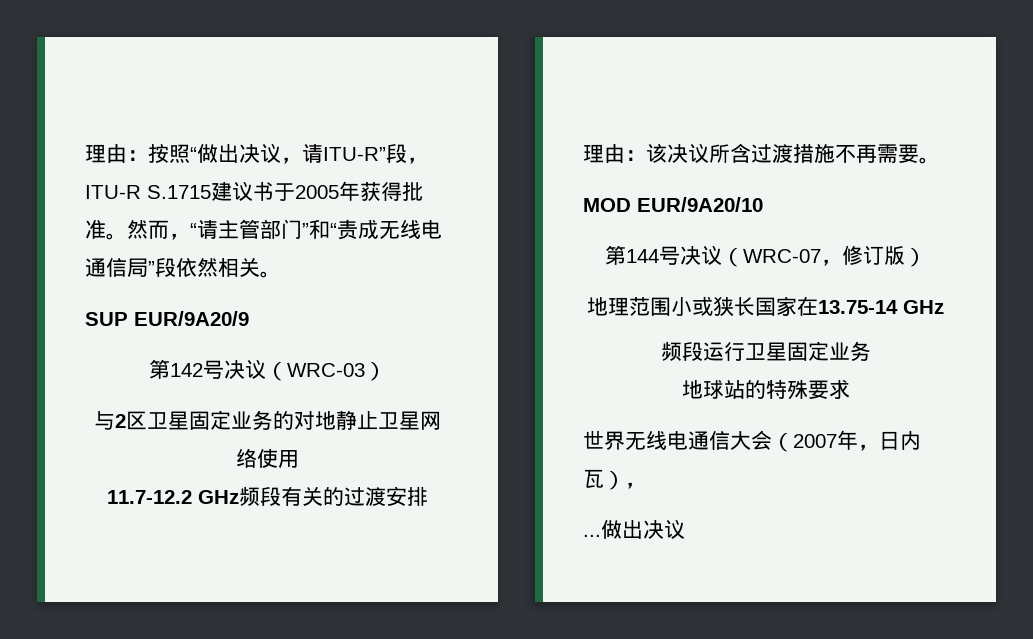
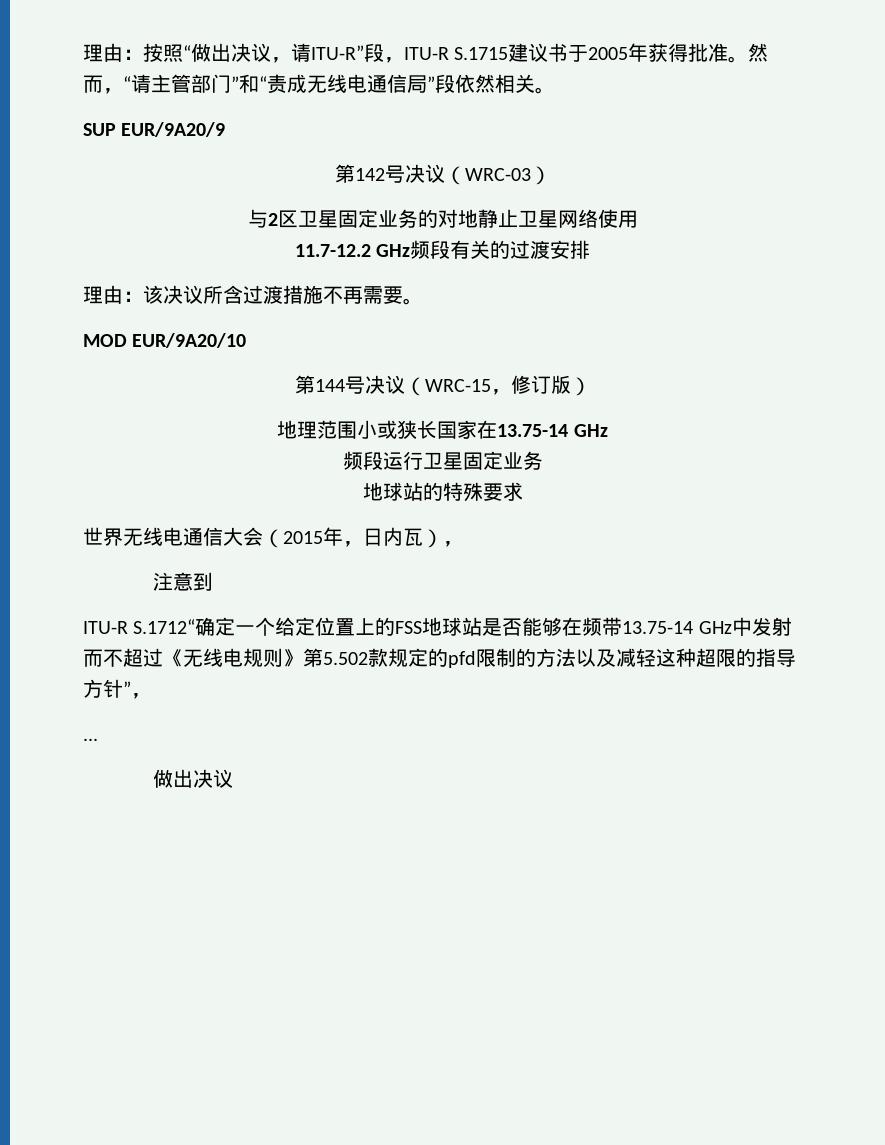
- 第144号决议（WRC-07，修订版）
+ 第144号决议（WRC-15，修订版）
- 世界无线电通信大会（2007年，日内瓦），
+ 世界无线电通信大会（2015年，日内瓦），
+ 注意到
+ ITU-R S.1712“确定一个给定位置上的FSS地球站是否能够在频带13.75-14 GHz中发射而不超过《无线电规则》第5.502款规定的pfd限制的方法以及减轻这种超限的指导方针”，
- ...做出决议
+ ...
+ 做出决议

